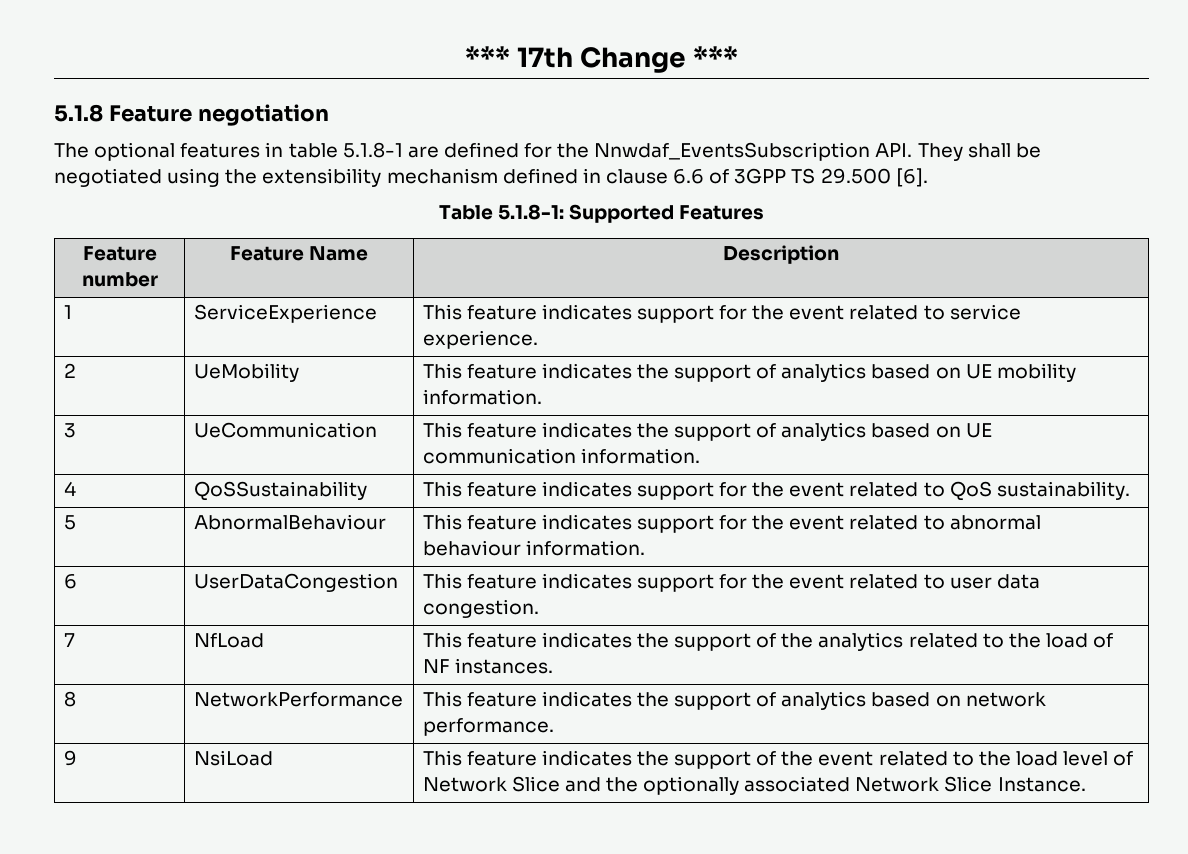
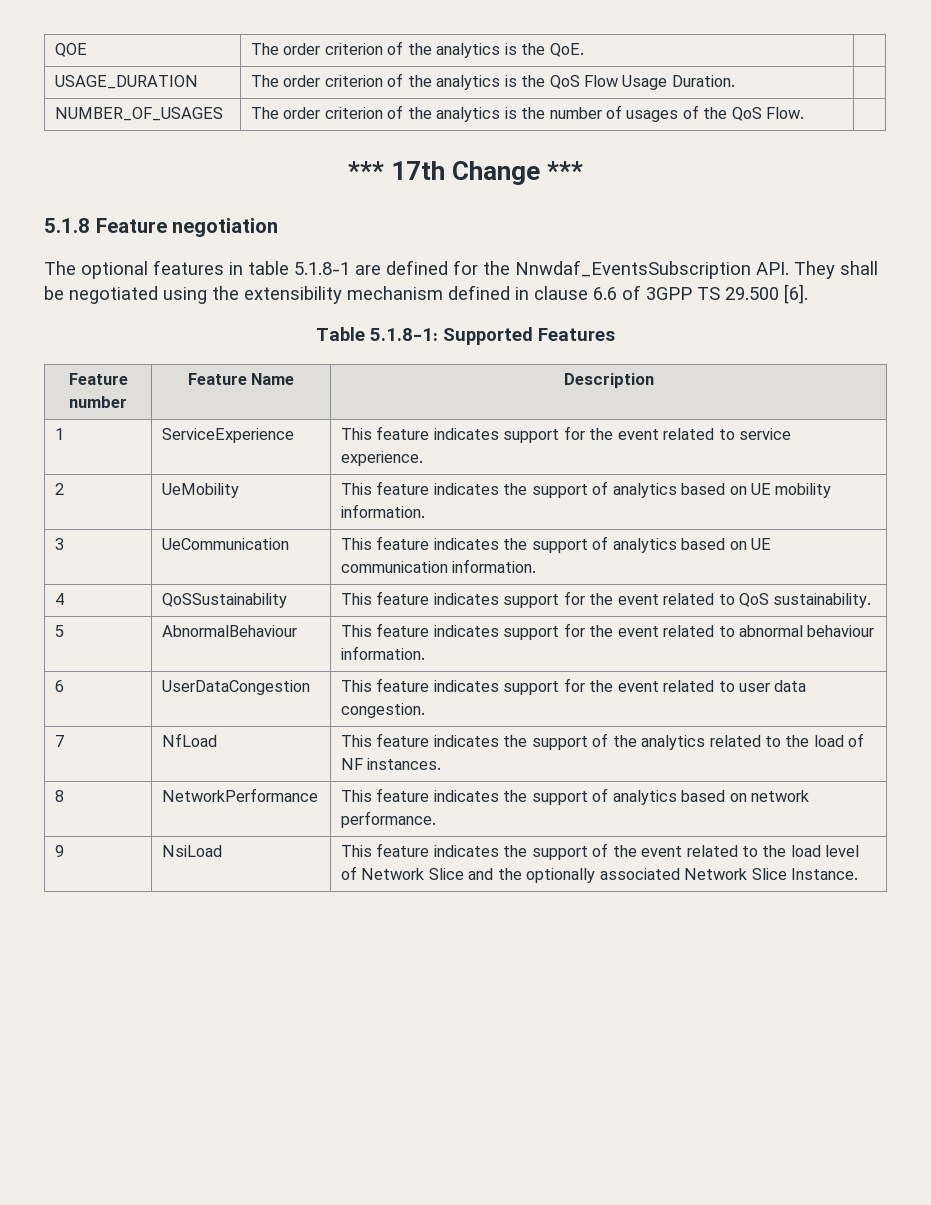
+ QOE | The order criterion of the analytics is the QoE. |
+ USAGE_DURATION | The order criterion of the analytics is the QoS Flow Usage Duration. |
+ NUMBER_OF_USAGES | The order criterion of the analytics is the number of usages of the QoS Flow. |

